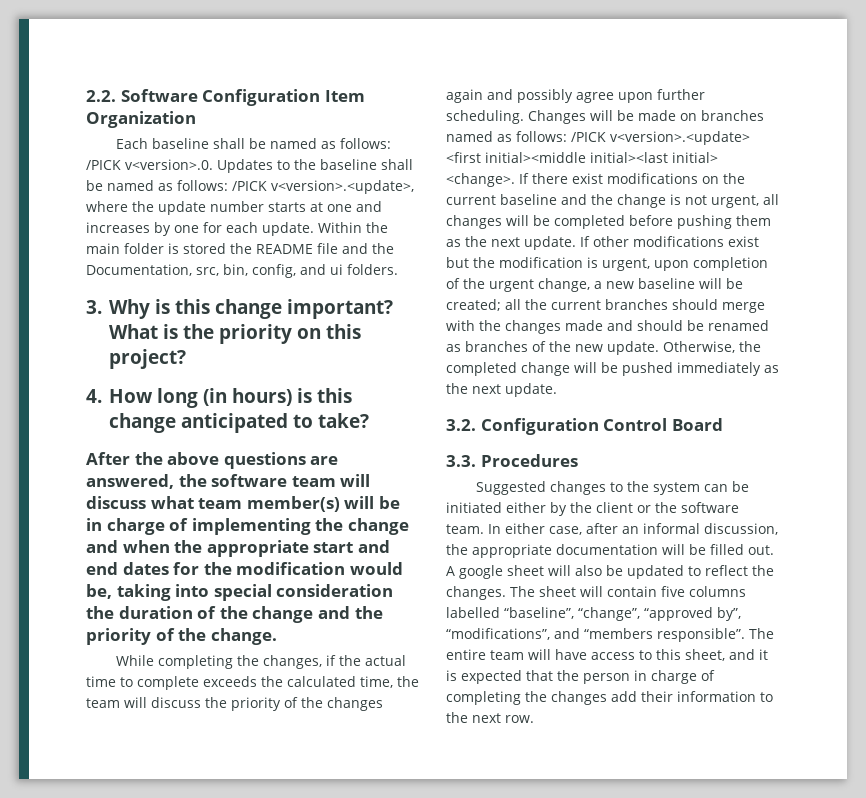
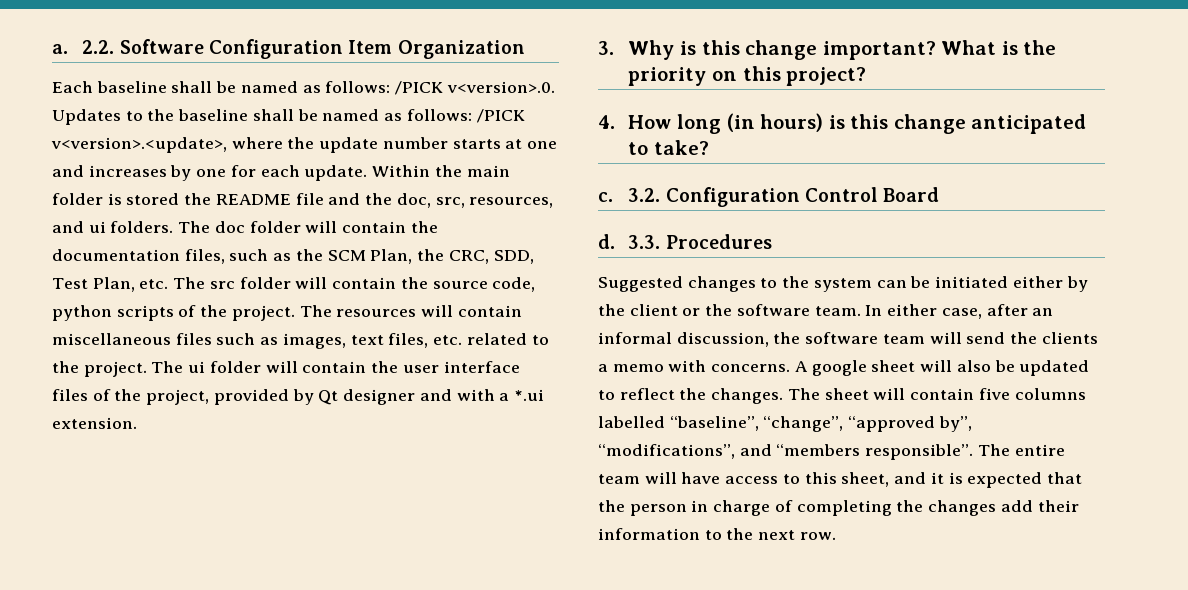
+ a.
- Within the main folder is stored the README file and the Documentation, src, bin, config, and ui folders.
+ Within the main folder is stored the README file and the doc, src, resources, and ui folders. The doc folder will contain the documentation files, such as the SCM Plan, the CRC, SDD, Test Plan, etc. The src folder will contain the source code, python scripts of the project. The resources will contain miscellaneous files such as images, text files, etc. related to the project. The ui folder will contain the user interface files of the project, provided by Qt designer and with a *.ui extension.
- After the above questions are answered, the software team will discuss what team member(s) will be in charge of implementing the change and when the appropriate start and end dates for the modification would be, taking into special consideration the duration of the change and the priority of the change.
- While completing the changes, if the actual time to complete exceeds the calculated time, the team will discuss the priority of the changes again and possibly agree upon further scheduling. Changes will be made on branches named as follows: /PICK v<version>.<update> <first initial><middle initial><last initial> <change>. If there exist modifications on the current baseline and the change is not urgent, all changes will be completed before pushing them as the next update. If other modifications exist but the modification is urgent, upon completion of the urgent change, a new baseline will be created; all the current branches should merge with the changes made and should be renamed as branches of the new update. Otherwise, the completed change will be pushed immediately as the next update.
- 3.2. Configuration Control Board
+ c. 3.2. Configuration Control Board
+ d.
- In either case, after an informal discussion, the appropriate documentation will be filled out.
+ In either case, after an informal discussion, the software team will send the clients a memo with concerns.

